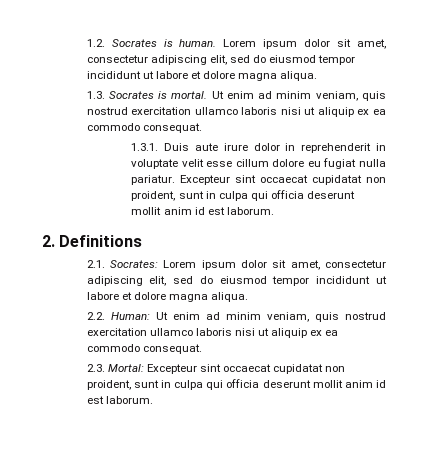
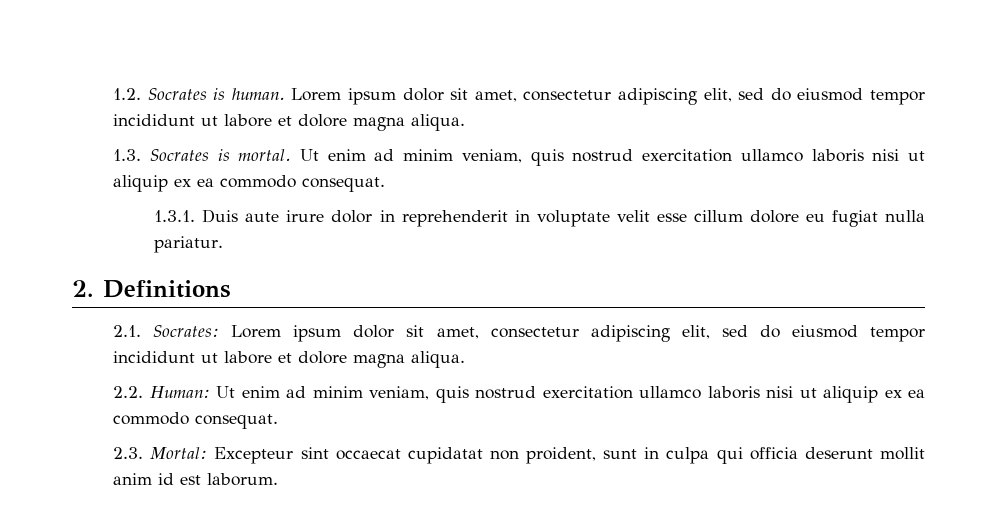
- 1.3.1. Duis aute irure dolor in reprehenderit in voluptate velit esse cillum dolore eu fugiat nulla pariatur. Excepteur sint occaecat cupidatat non proident, sunt in culpa qui officia deserunt mollit anim id est laborum.
+ 1.3.1. Duis aute irure dolor in reprehenderit in voluptate velit esse cillum dolore eu fugiat nulla pariatur.

